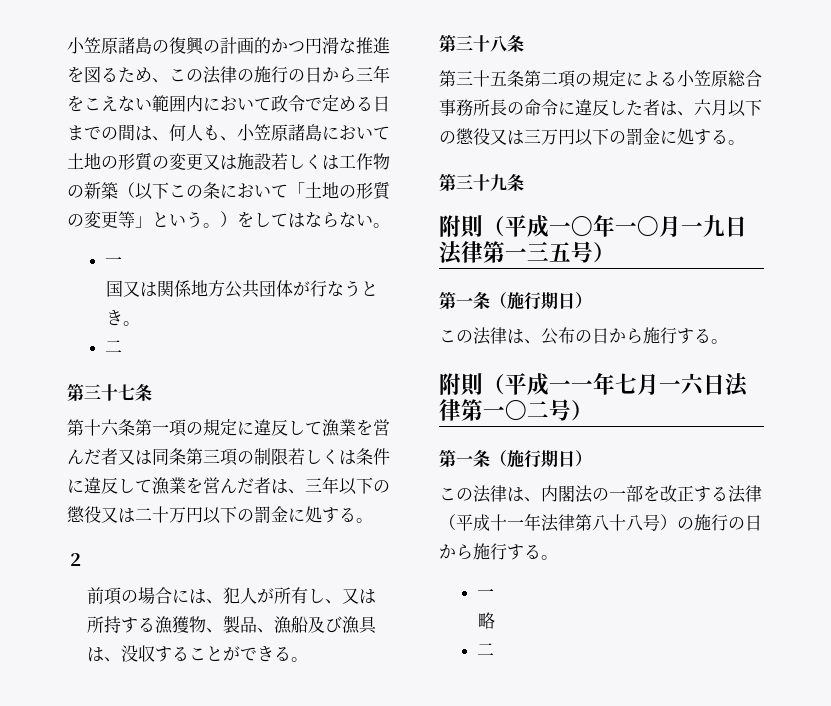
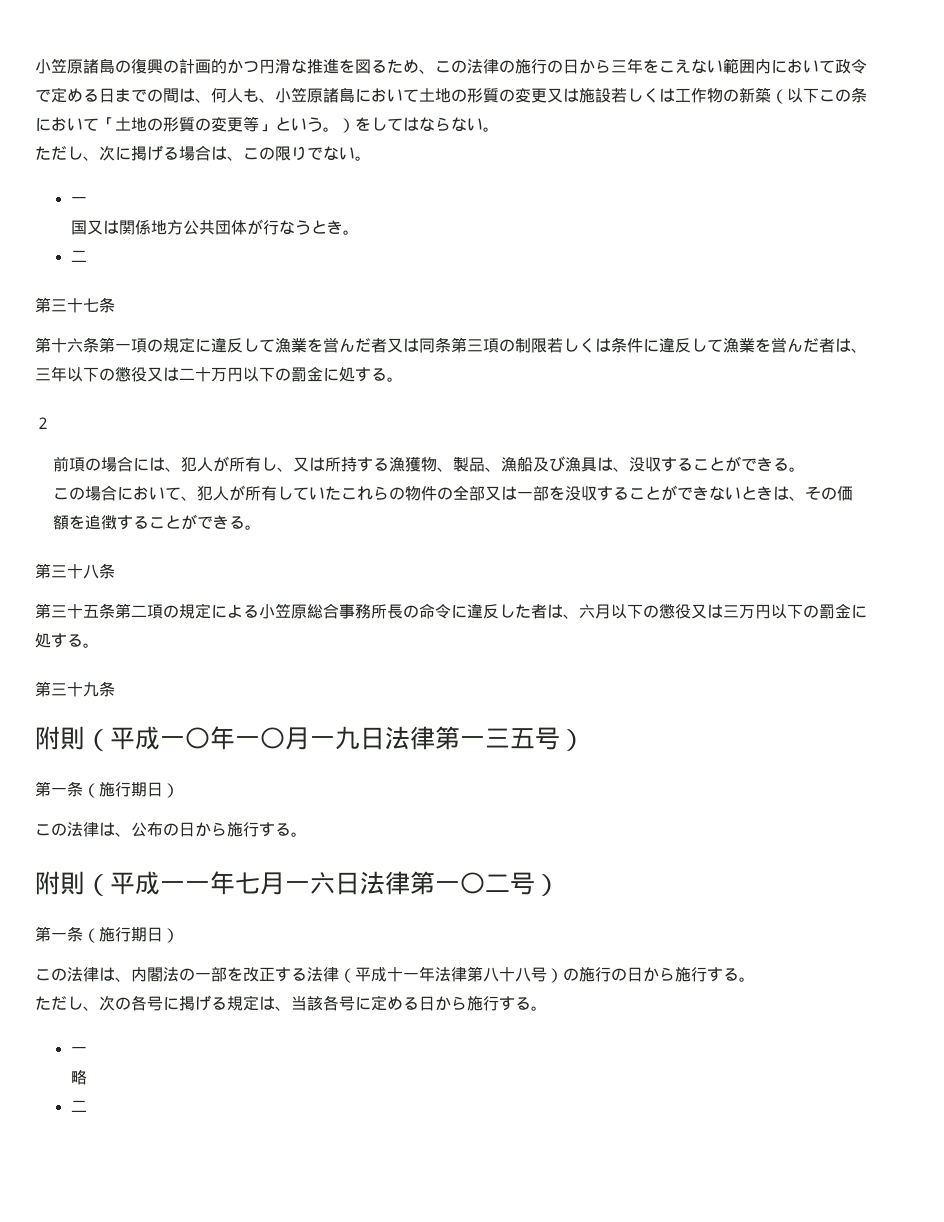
+ ただし、次に掲げる場合は、この限りでない。
+ この場合において、犯人が所有していたこれらの物件の全部又は一部を没収することができないときは、その価額を追徴することができる。
+ ただし、次の各号に掲げる規定は、当該各号に定める日から施行する。

